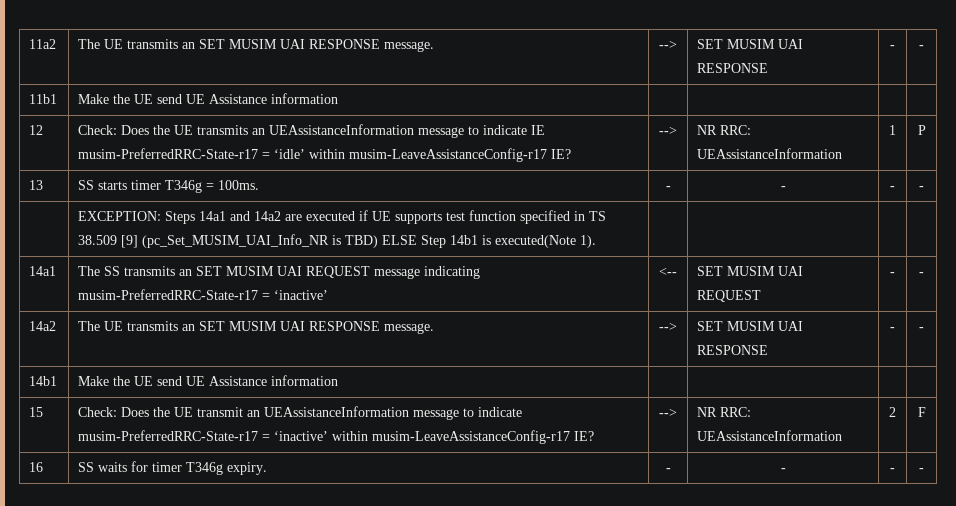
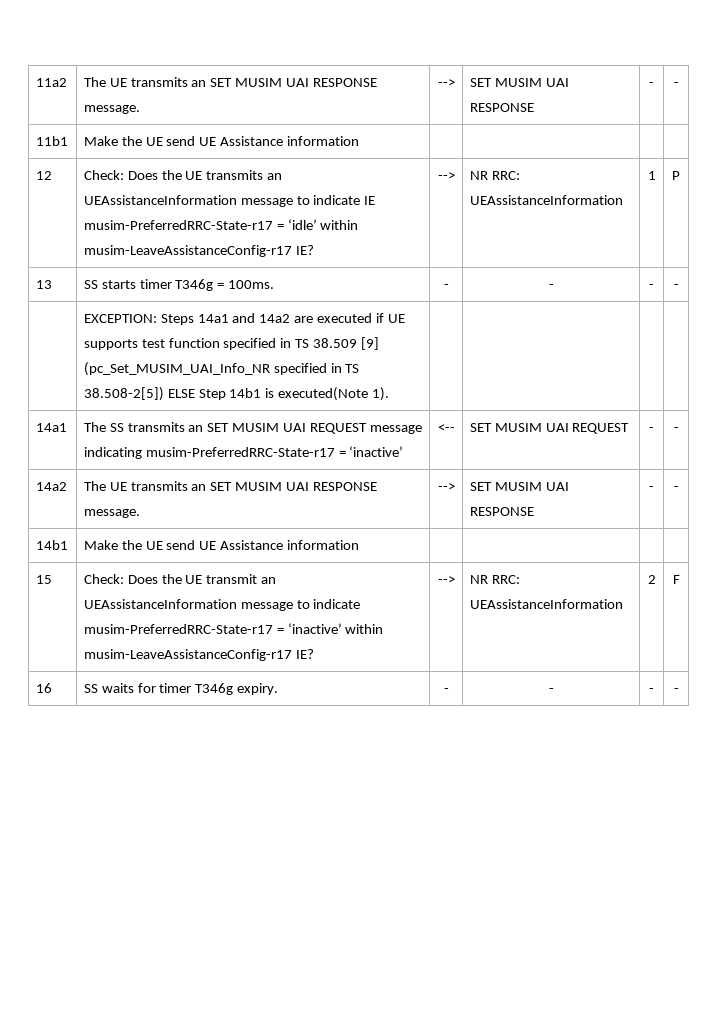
- | EXCEPTION: Steps 14a1 and 14a2 are executed if UE supports test function specified in TS 38.509 [9] (pc_Set_MUSIM_UAI_Info_NR is TBD) ELSE Step 14b1 is executed(Note 1). | | | |
+ | EXCEPTION: Steps 14a1 and 14a2 are executed if UE supports test function specified in TS 38.509 [9] (pc_Set_MUSIM_UAI_Info_NR specified in TS 38.508-2[5]) ELSE Step 14b1 is executed(Note 1). | | | |

